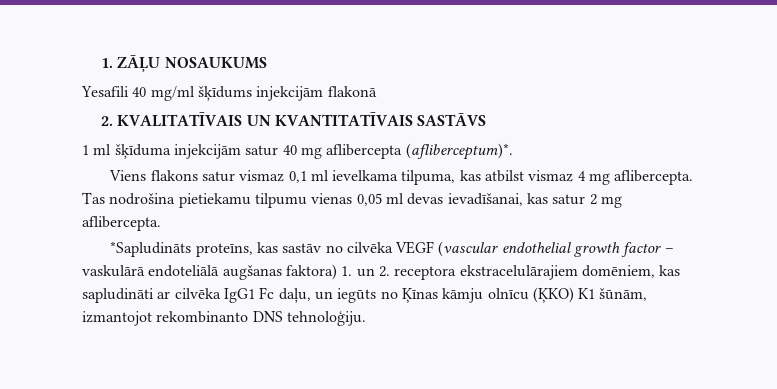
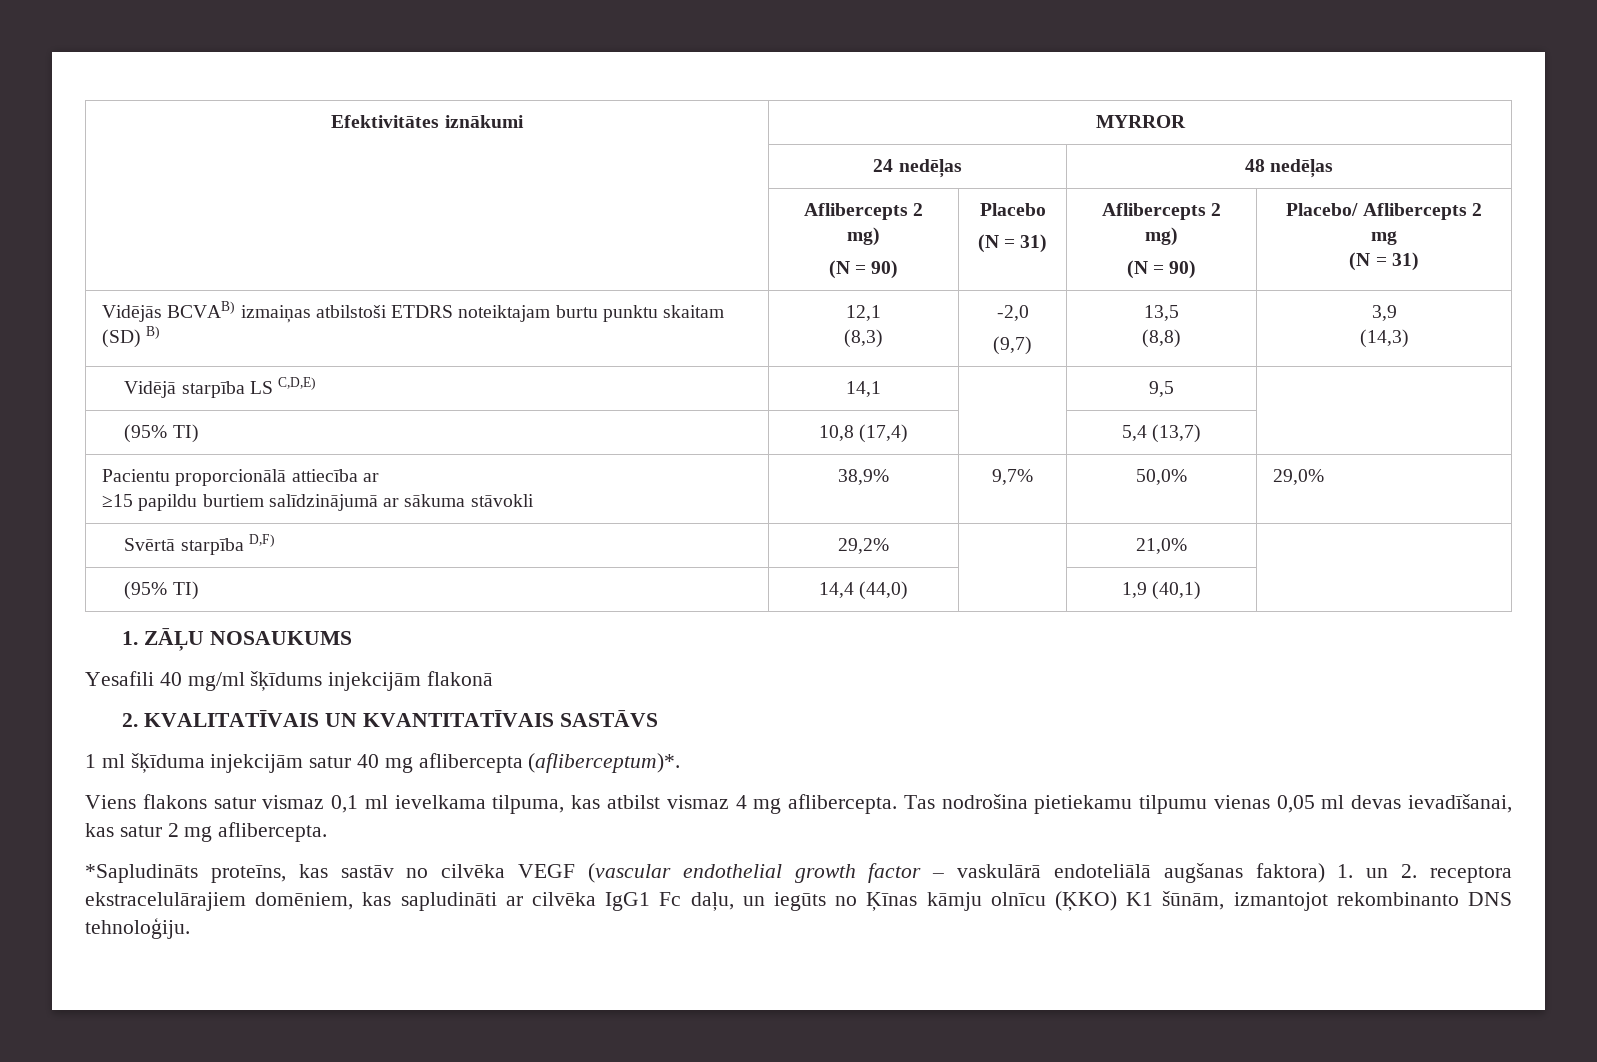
+ Efektivitātes iznākumi | MYRROR
+ | 24 nedēļas | 48 nedēļas
+ | Aflibercepts 2 mg)
+ (N = 90) | Placebo
+ (N = 31) | Aflibercepts 2 mg)
+ (N = 90) | Placebo/ Aflibercepts 2 mg
+ (N = 31)
+ Vidējās BCVAB) izmaiņas atbilstoši ETDRS noteiktajam burtu punktu skaitam (SD) B) | 12,1
+ (8,3) | -2,0
+ (9,7) | 13,5
+ (8,8) | 3,9
+ (14,3)
+ Vidējā starpība LS C,D,E) | 14,1 | | 9,5 |
+ (95% TI) | 10,8 (17,4) | | 5,4 (13,7) |
+ Pacientu proporcionālā attiecība ar
+ ≥15 papildu burtiem salīdzinājumā ar sākuma stāvokli | 38,9% | 9,7% | 50,0% | 29,0%
+ Svērtā starpība D,F) | 29,2% | | 21,0% |
+ (95% TI) | 14,4 (44,0) | | 1,9 (40,1) |

